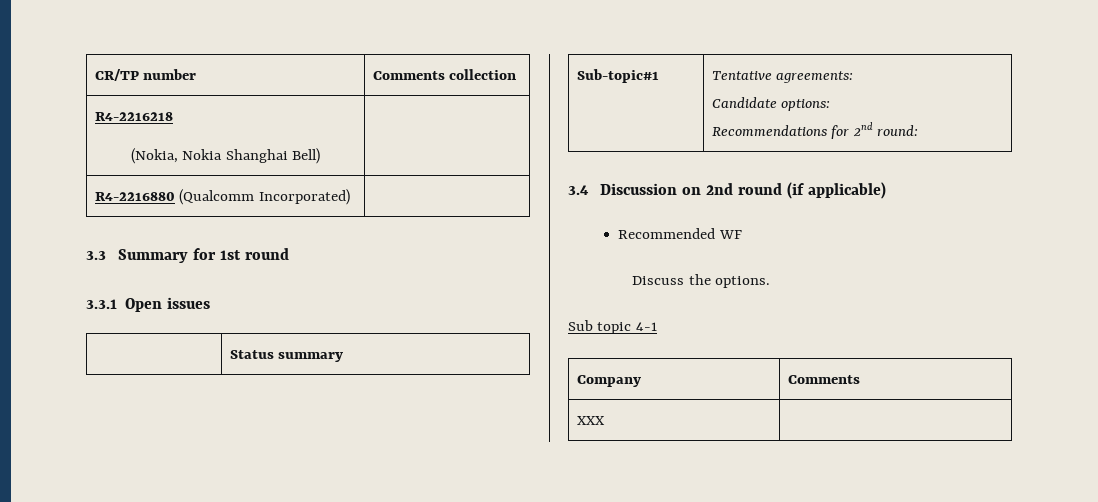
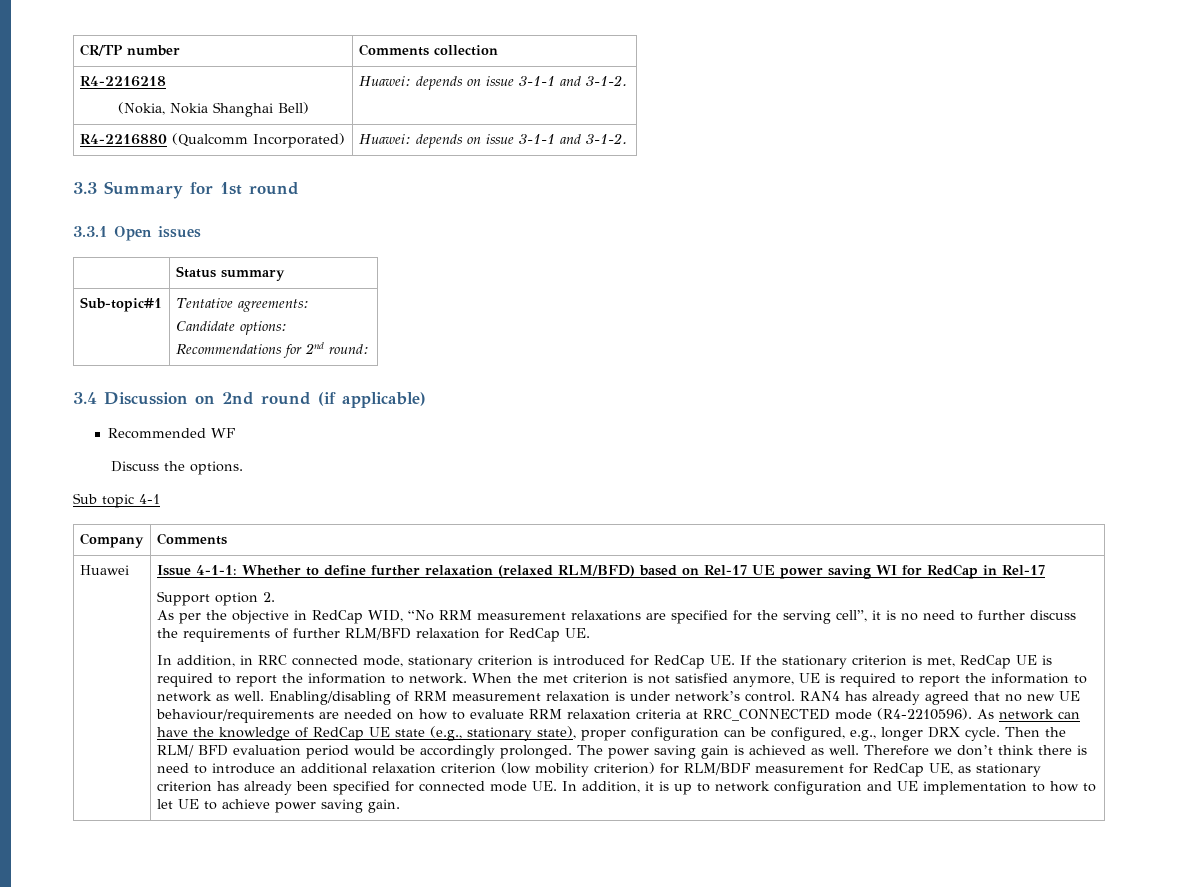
  R4-2216218
- (Nokia, Nokia Shanghai Bell) |
- R4-2216880 (Qualcomm Incorporated) |
+ (Nokia, Nokia Shanghai Bell) | Huawei: depends on issue 3-1-1 and 3-1-2.
+ R4-2216880 (Qualcomm Incorporated) | Huawei: depends on issue 3-1-1 and 3-1-2.
- XXX
+ Huawei | Issue 4-1-1: Whether to define further relaxation (relaxed RLM/BFD) based on Rel-17 UE power saving WI for RedCap in Rel-17
+ Support option 2.
+ As per the objective in RedCap WID, “No RRM measurement relaxations are specified for the serving cell”, it is no need to further discuss the requirements of further RLM/BFD relaxation for RedCap UE.
+ In addition, in RRC connected mode, stationary criterion is introduced for RedCap UE. If the stationary criterion is met, RedCap UE is required to report the information to network. When the met criterion is not satisfied anymore, UE is required to report the information to network as well. Enabling/disabling of RRM measurement relaxation is under network’s control. RAN4 has already agreed that no new UE behaviour/requirements are needed on how to evaluate RRM relaxation criteria at RRC_CONNECTED mode (R4-2210596). As network can have the knowledge of RedCap UE state (e.g., stationary state), proper configuration can be configured, e.g., longer DRX cycle. Then the RLM/ BFD evaluation period would be accordingly prolonged. The power saving gain is achieved as well. Therefore we don’t think there is need to introduce an additional relaxation criterion (low mobility criterion) for RLM/BDF measurement for RedCap UE, as stationary criterion has already been specified for connected mode UE. In addition, it is up to network configuration and UE implementation to how to let UE to achieve power saving gain.

